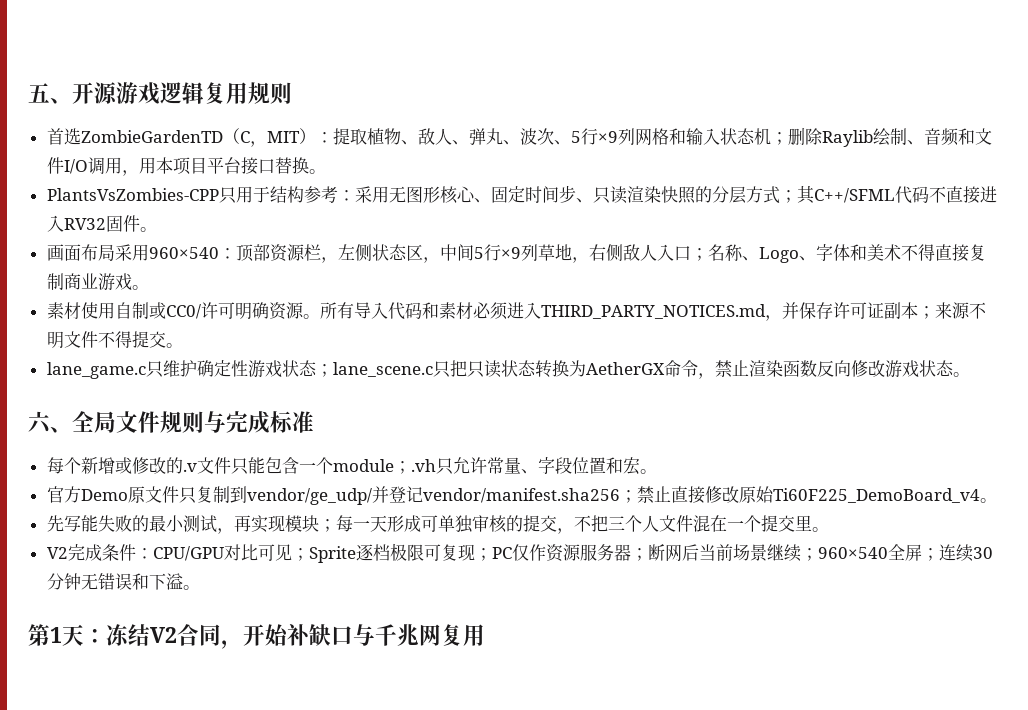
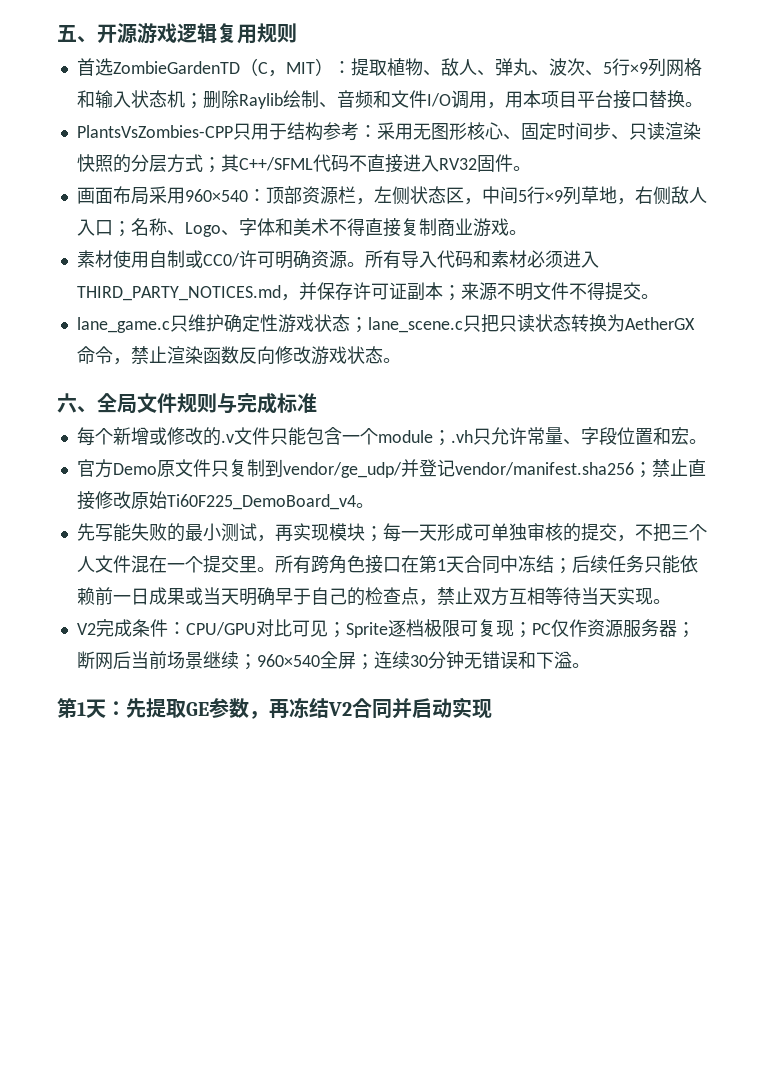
+ 所有跨角色接口在第1天合同中冻结；后续任务只能依赖前一日成果或当天明确早于自己的检查点，禁止双方互相等待当天实现。
- 第1天：冻结V2合同，开始补缺口与千兆网复用
+ 第1天：先提取GE参数，再冻结V2合同并启动实现

